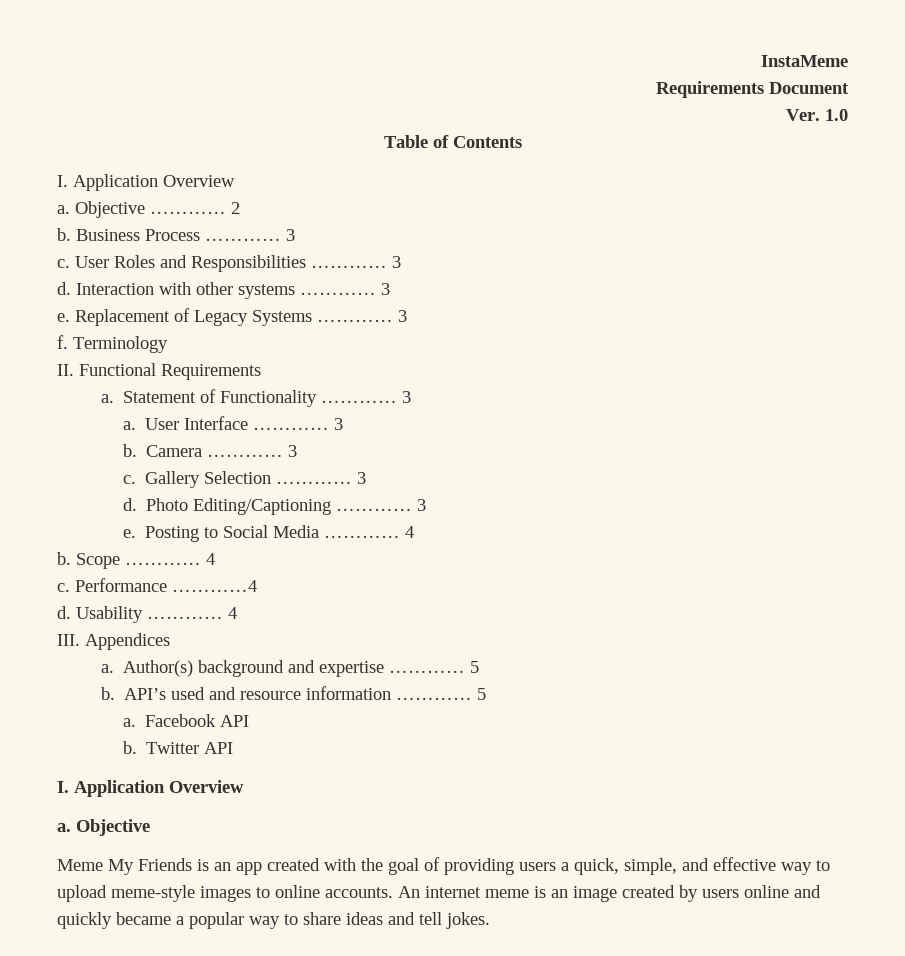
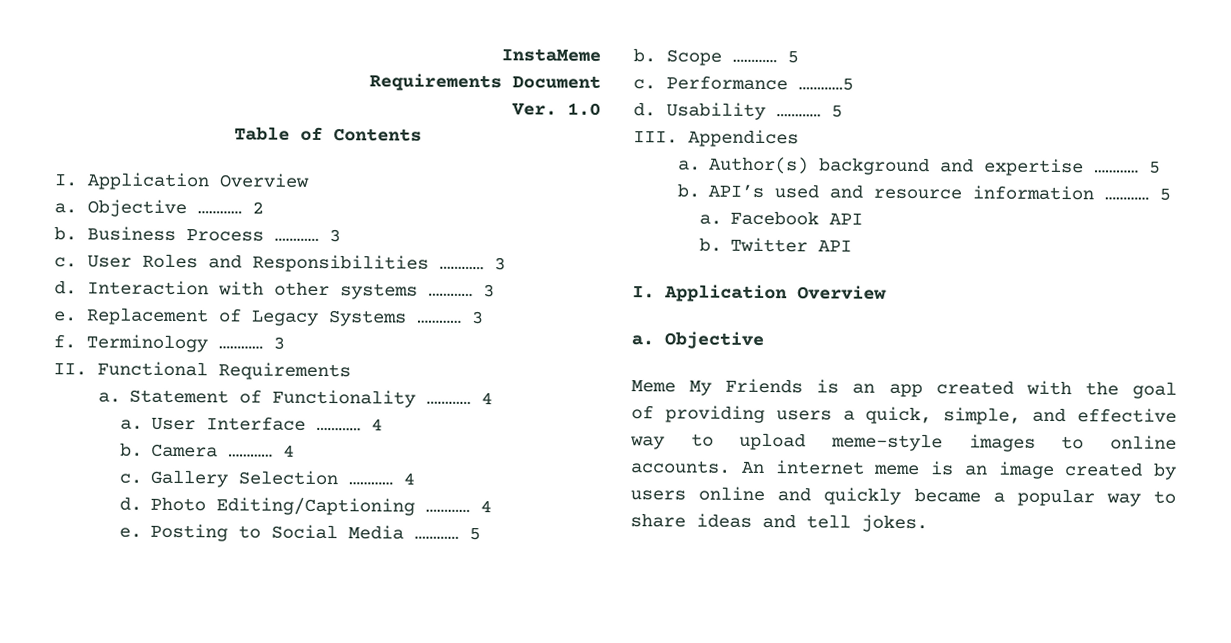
- Terminology
+ Terminology ………… 3
- Statement of Functionality ………… 3
+ Statement of Functionality ………… 4
- User Interface ………… 3
+ User Interface ………… 4
- Camera ………… 3
+ Camera ………… 4
- Gallery Selection ………… 3
+ Gallery Selection ………… 4
- Photo Editing/Captioning ………… 3
+ Photo Editing/Captioning ………… 4
- Posting to Social Media ………… 4
+ Posting to Social Media ………… 5
- Scope ………… 4
+ Scope ………… 5
- Performance …………4
+ Performance …………5
- Usability ………… 4
+ Usability ………… 5

